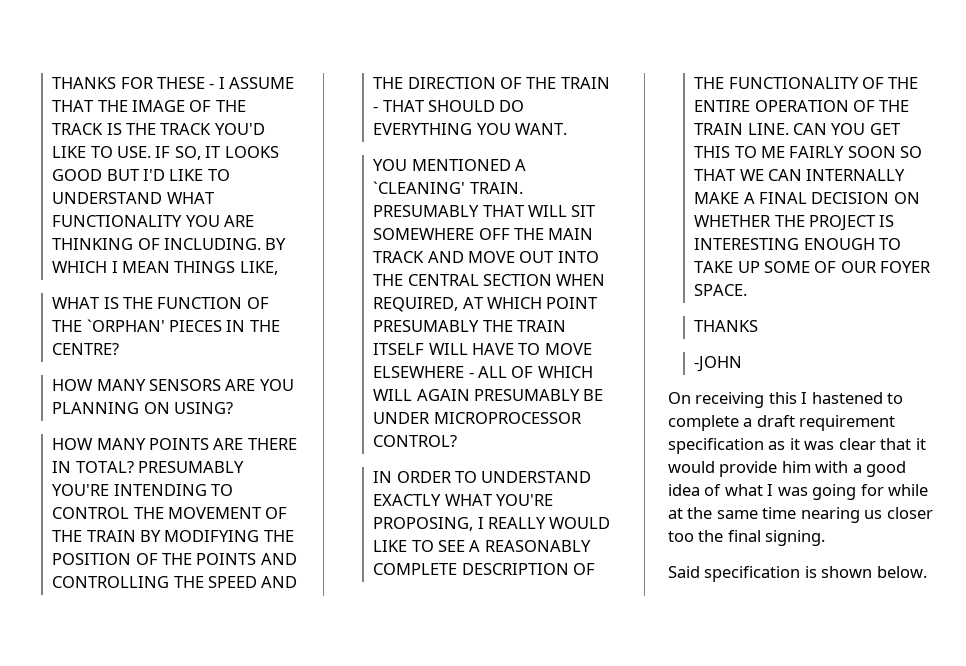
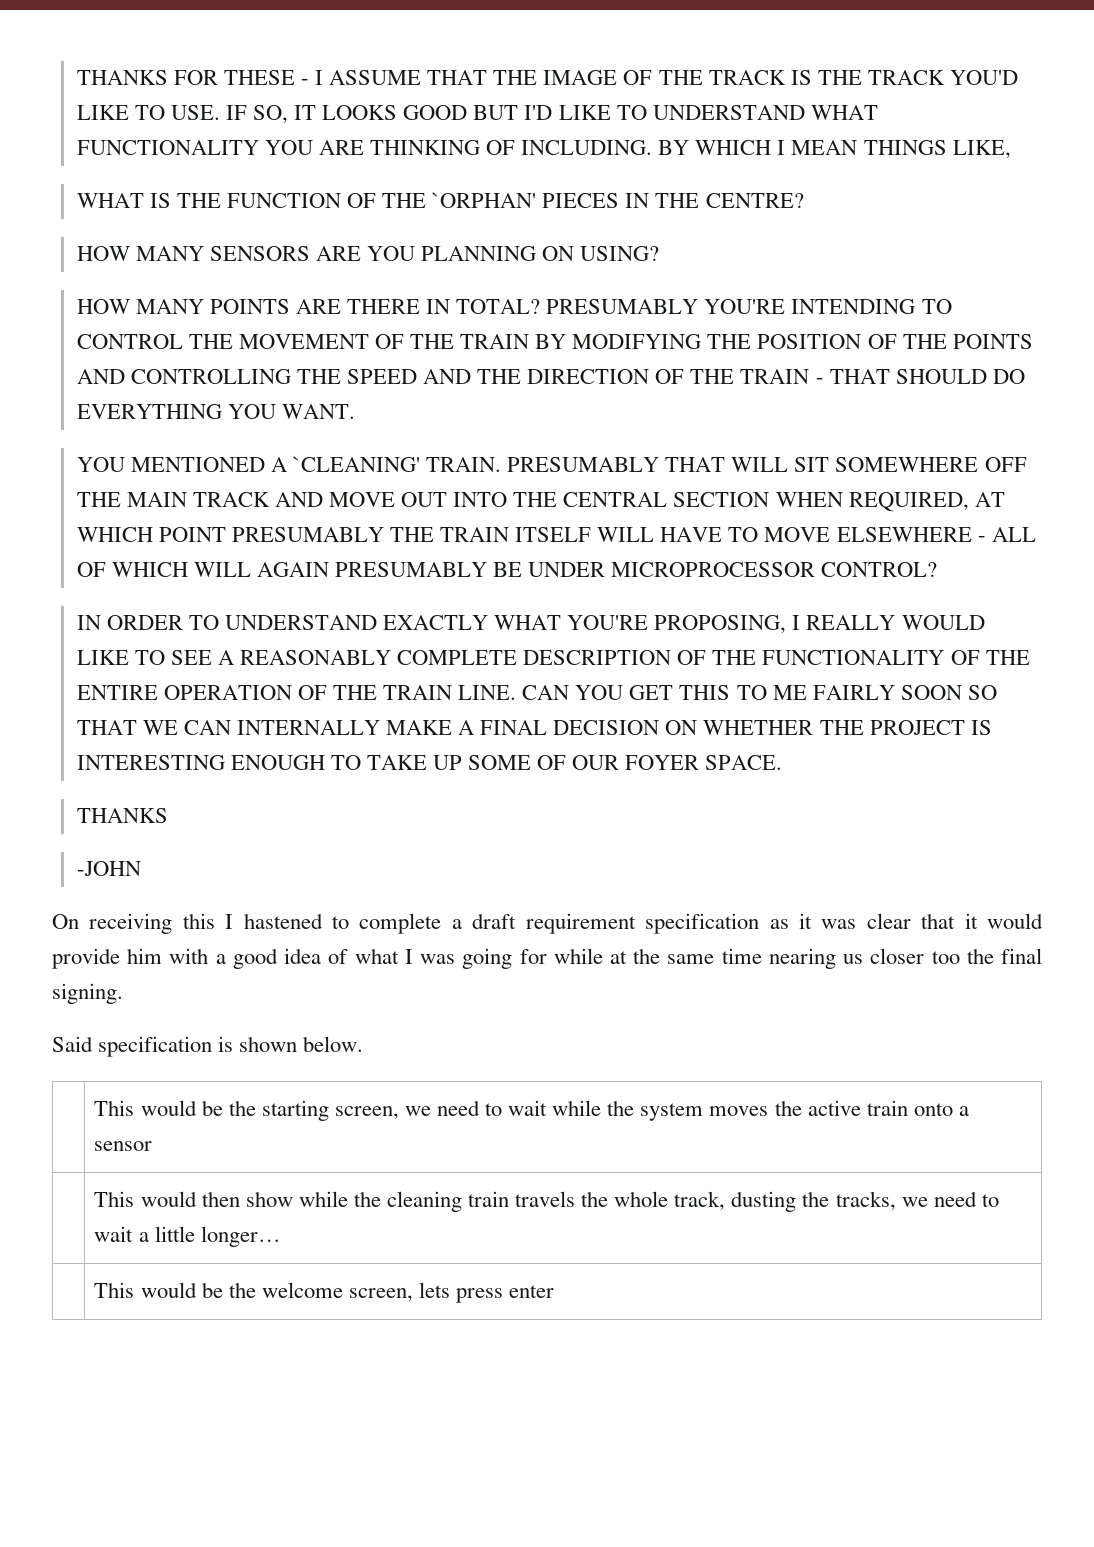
+ | This would be the starting screen, we need to wait while the system moves the active train onto a sensor
+ | This would then show while the cleaning train travels the whole track, dusting the tracks, we need to wait a little longer…
+ | This would be the welcome screen, lets press enter

